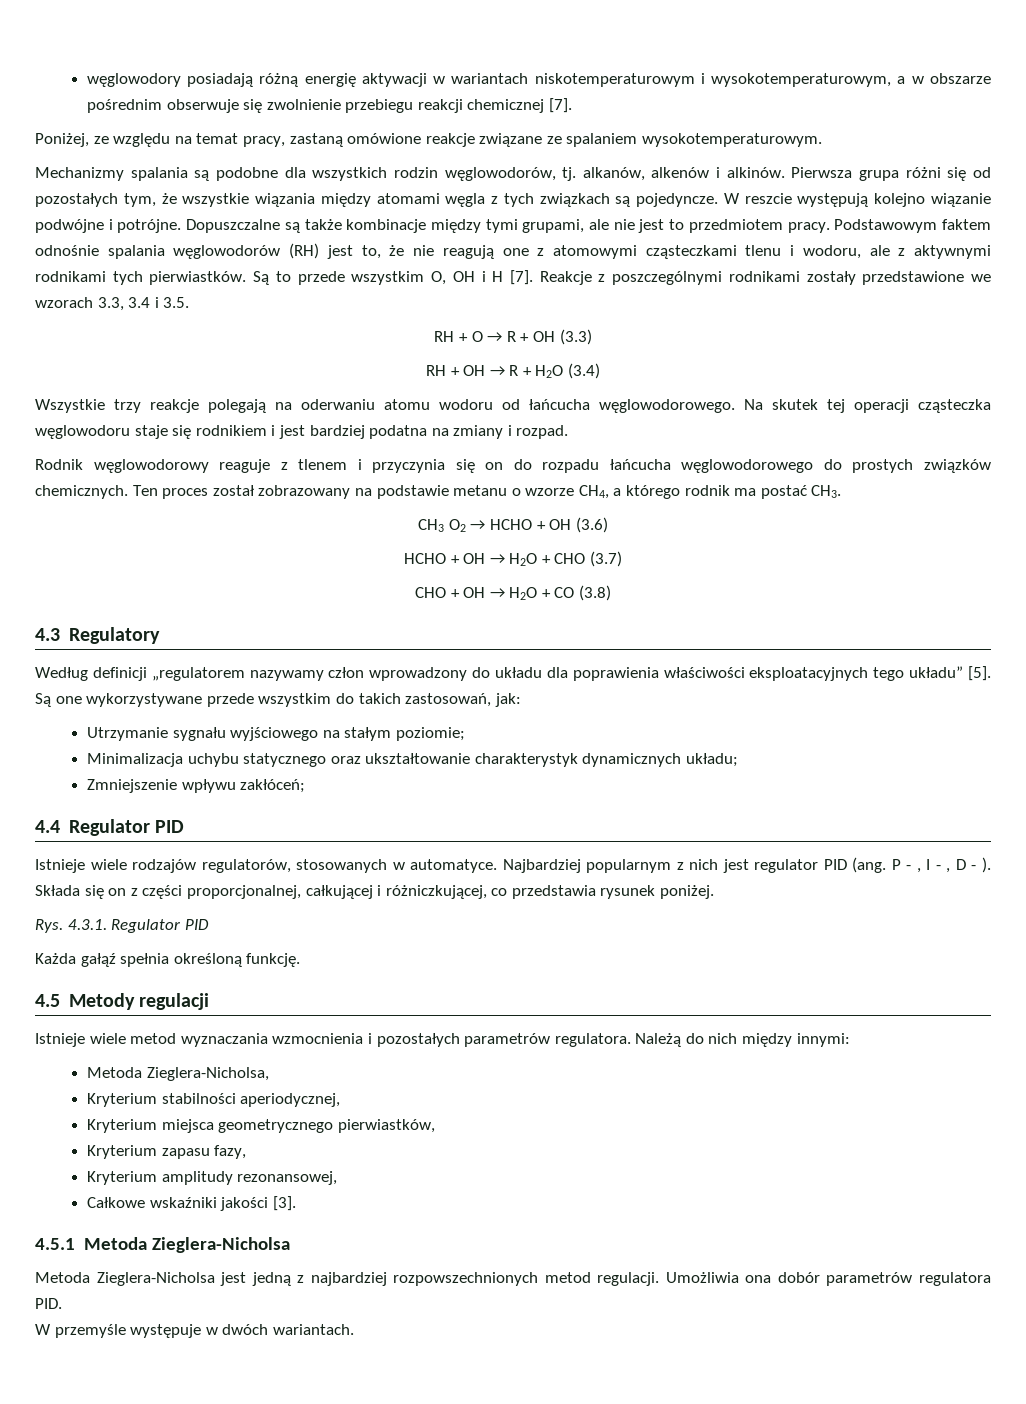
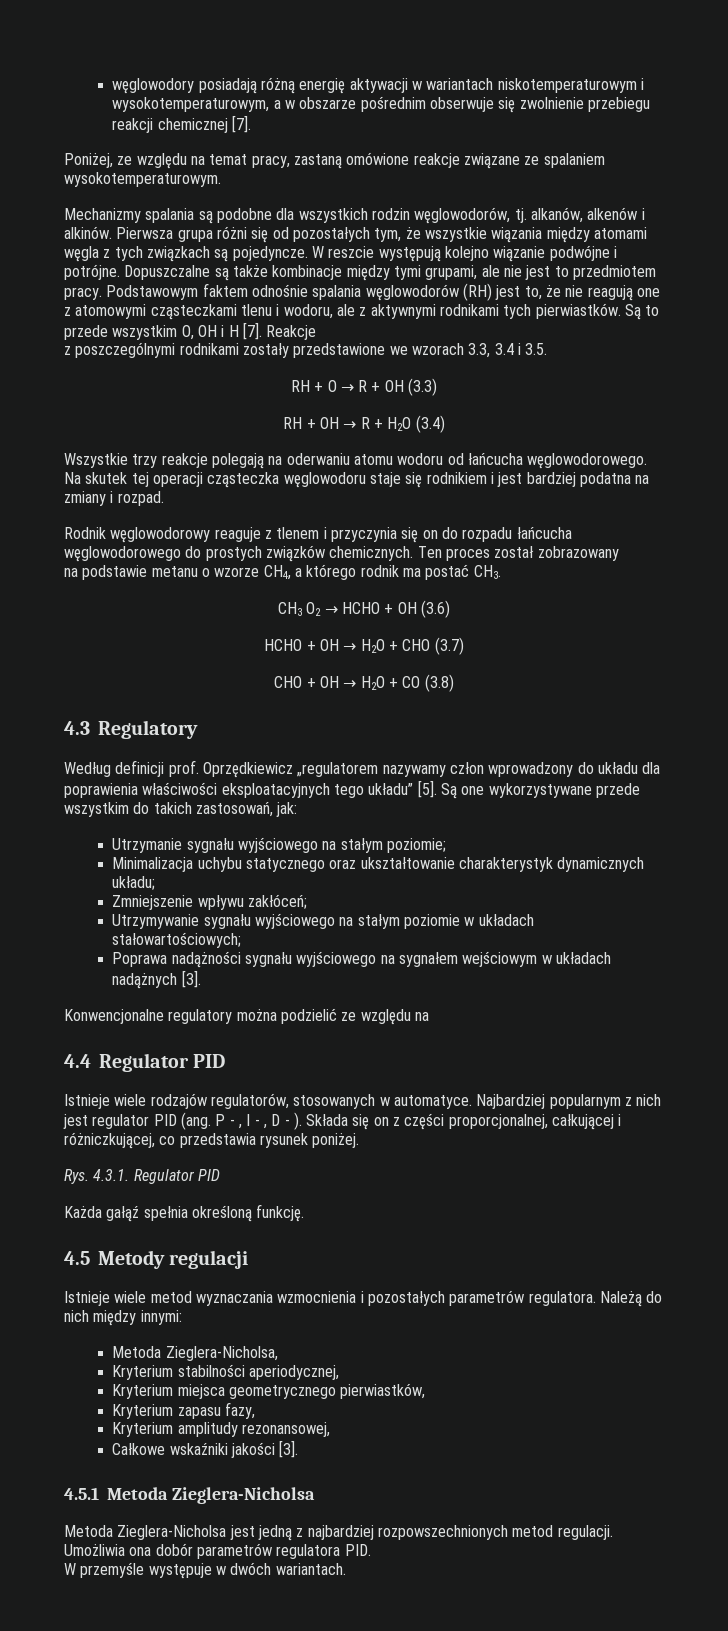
- Reakcje z poszczególnymi rodnikami zostały przedstawione we wzorach 3.3, 3.4 i 3.5.
+ Reakcje
+ z poszczególnymi rodnikami zostały przedstawione we wzorach 3.3, 3.4 i 3.5.
- Ten proces został zobrazowany na podstawie metanu o wzorze CH4, a którego rodnik ma postać CH3.
+ Ten proces został zobrazowany
+ na podstawie metanu o wzorze CH4, a którego rodnik ma postać CH3.
- Według definicji „regulatorem nazywamy człon wprowadzony do układu dla poprawienia właściwości eksploatacyjnych tego układu” [5].
+ Według definicji prof. Oprzędkiewicz „regulatorem nazywamy człon wprowadzony do układu dla poprawienia właściwości eksploatacyjnych tego układu” [5].
+ Utrzymywanie sygnału wyjściowego na stałym poziomie w układach stałowartościowych;
+ Poprawa nadążności sygnału wyjściowego na sygnałem wejściowym w układach nadążnych [3].
+ Konwencjonalne regulatory można podzielić ze względu na

